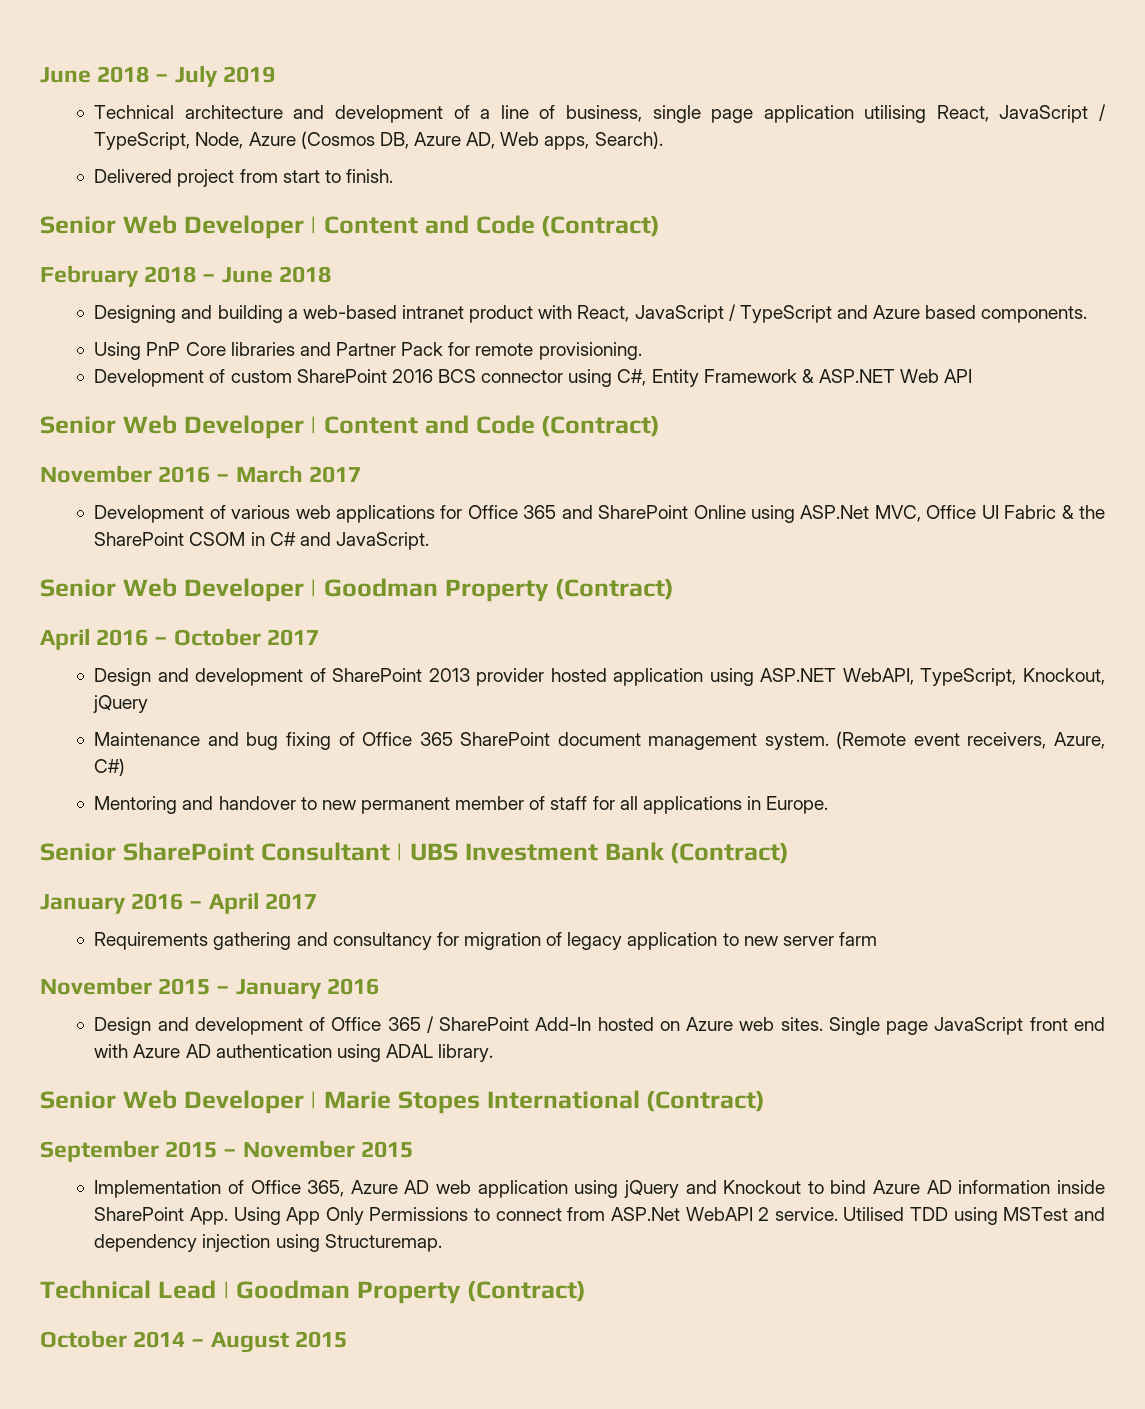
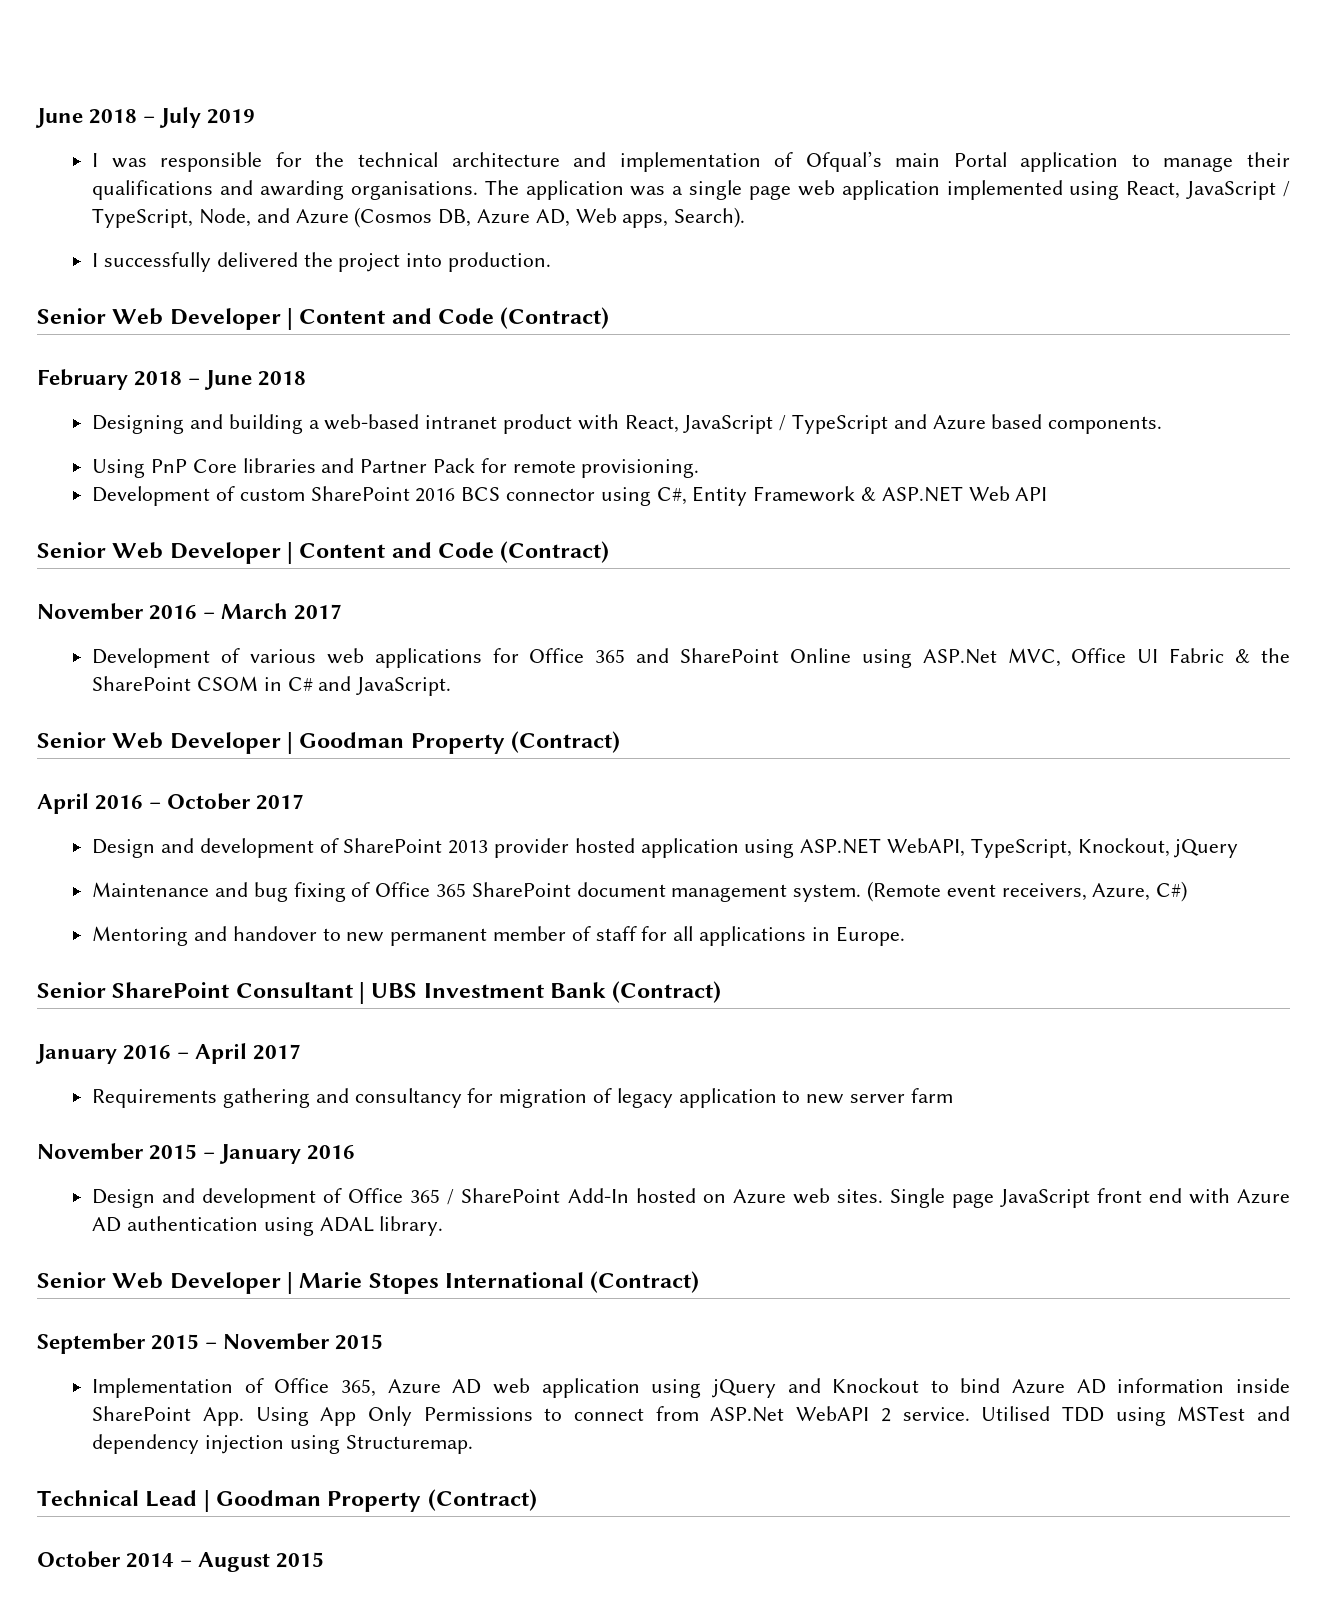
- Technical architecture and development of a line of business, single page application utilising React, JavaScript / TypeScript, Node, Azure (Cosmos DB, Azure AD, Web apps, Search).
+ I was responsible for the technical architecture and implementation of Ofqual’s main Portal application to manage their qualifications and awarding organisations. The application was a single page web application implemented using React, JavaScript / TypeScript, Node, and Azure (Cosmos DB, Azure AD, Web apps, Search).
- Delivered project from start to finish.
+ I successfully delivered the project into production.

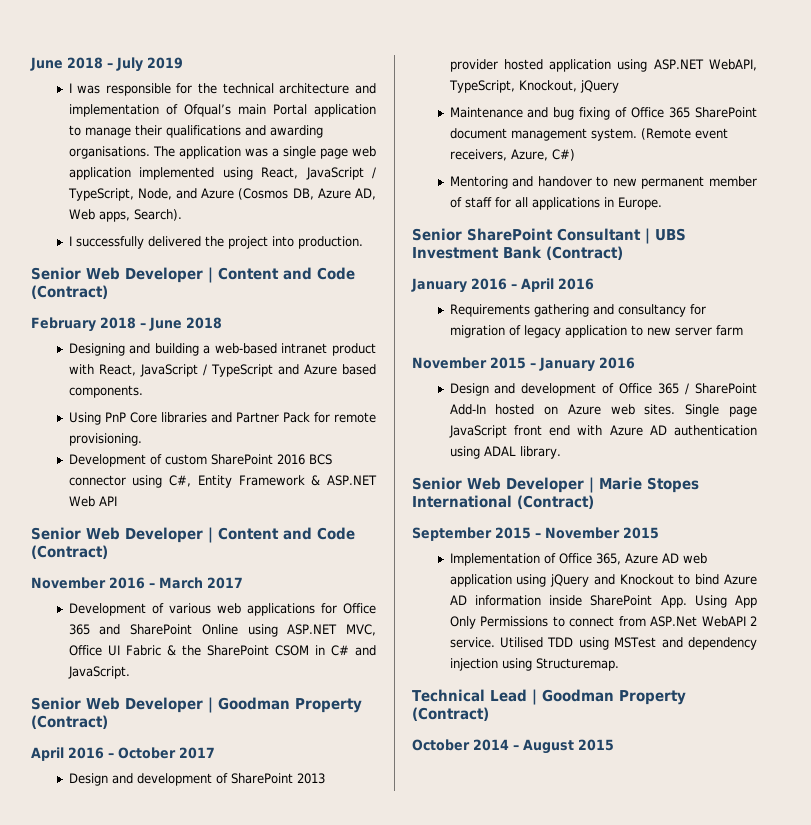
- Development of various web applications for Office 365 and SharePoint Online using ASP.Net MVC, Office UI Fabric & the SharePoint CSOM in C# and JavaScript.
+ Development of various web applications for Office 365 and SharePoint Online using ASP.NET MVC, Office UI Fabric & the SharePoint CSOM in C# and JavaScript.
- January 2016 – April 2017
+ January 2016 – April 2016

